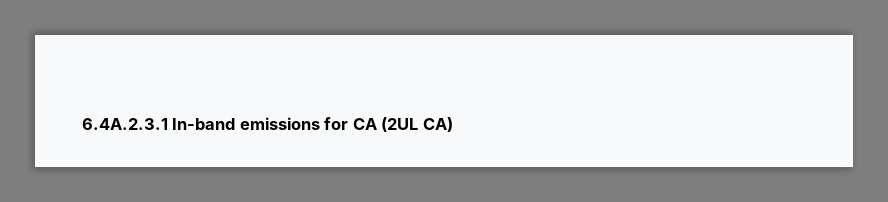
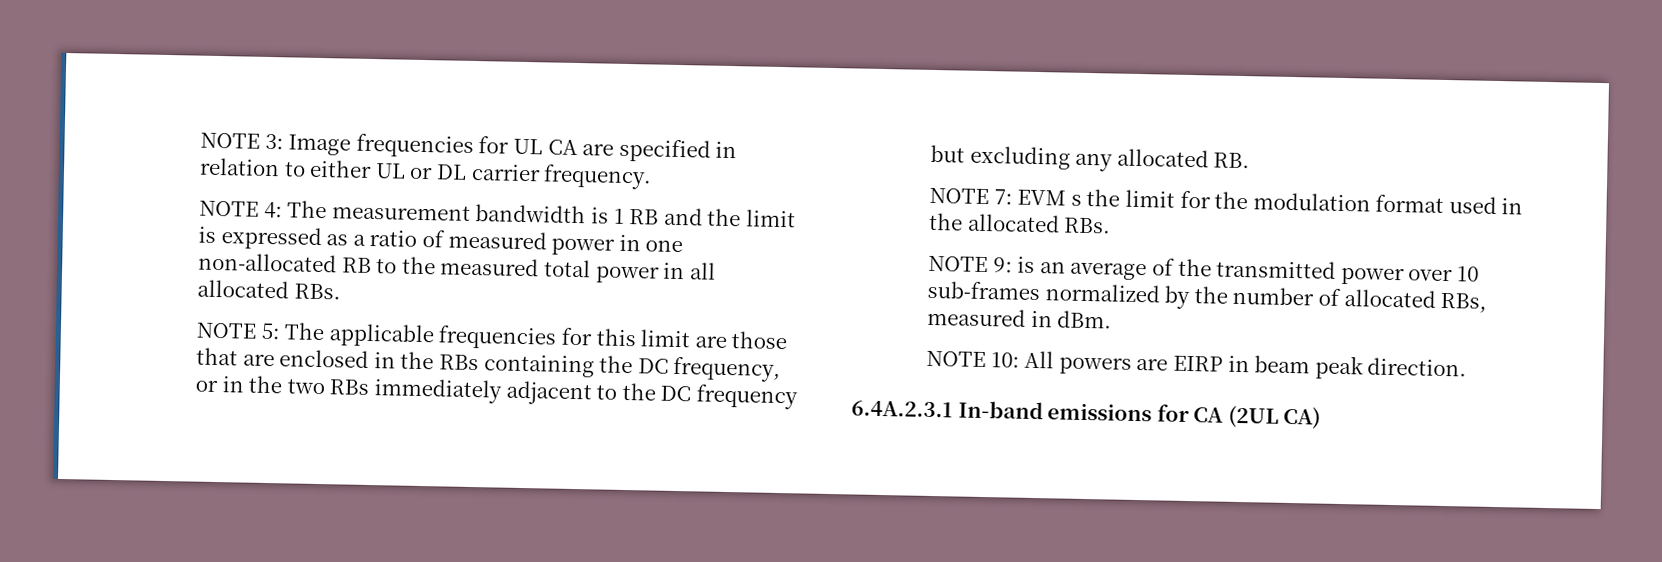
+ NOTE 3: Image frequencies for UL CA are specified in relation to either UL or DL carrier frequency.
+ NOTE 4: The measurement bandwidth is 1 RB and the limit is expressed as a ratio of measured power in one non-allocated RB to the measured total power in all allocated RBs.
+ NOTE 5: The applicable frequencies for this limit are those that are enclosed in the RBs containing the DC frequency, or in the two RBs immediately adjacent to the DC frequency but excluding any allocated RB.
+ NOTE 7: EVM s the limit for the modulation format used in the allocated RBs.
+ NOTE 9: is an average of the transmitted power over 10 sub-frames normalized by the number of allocated RBs, measured in dBm.
+ NOTE 10: All powers are EIRP in beam peak direction.

